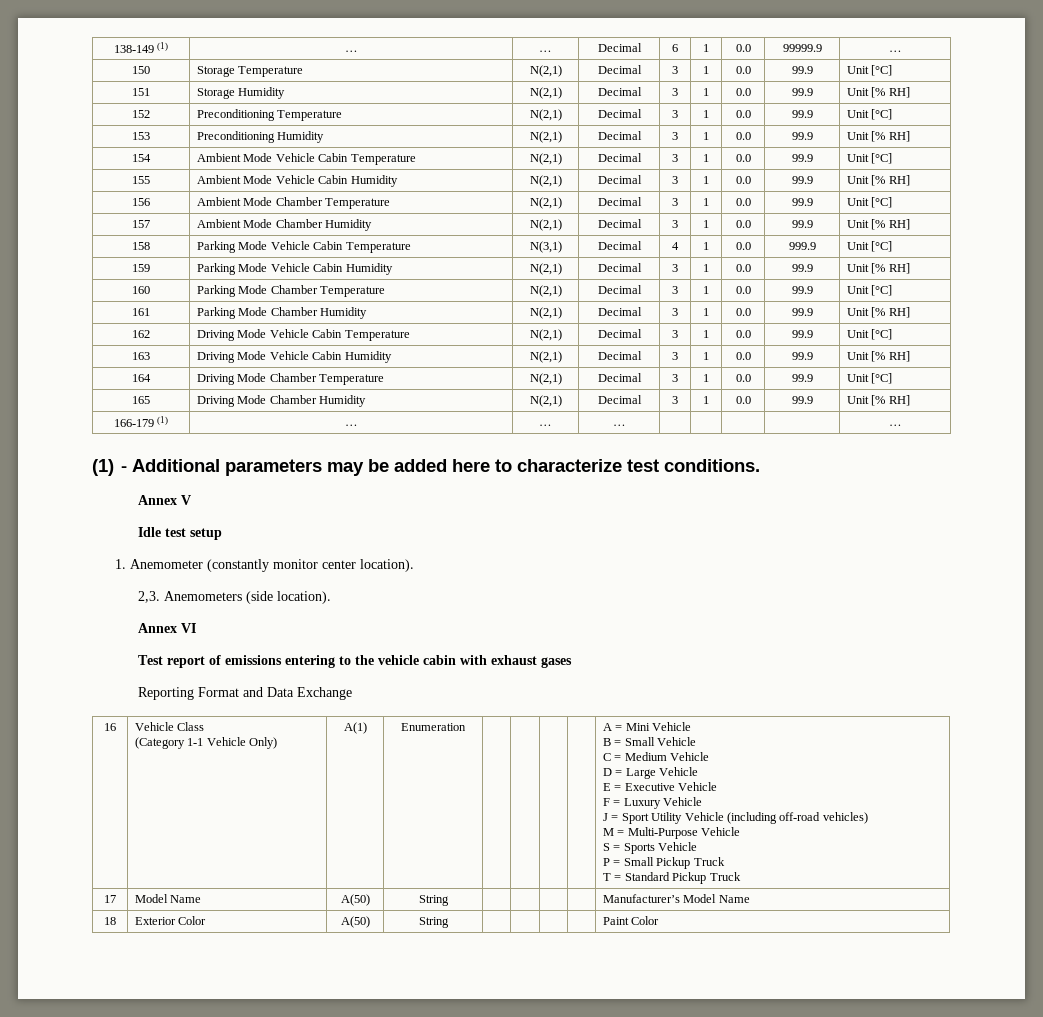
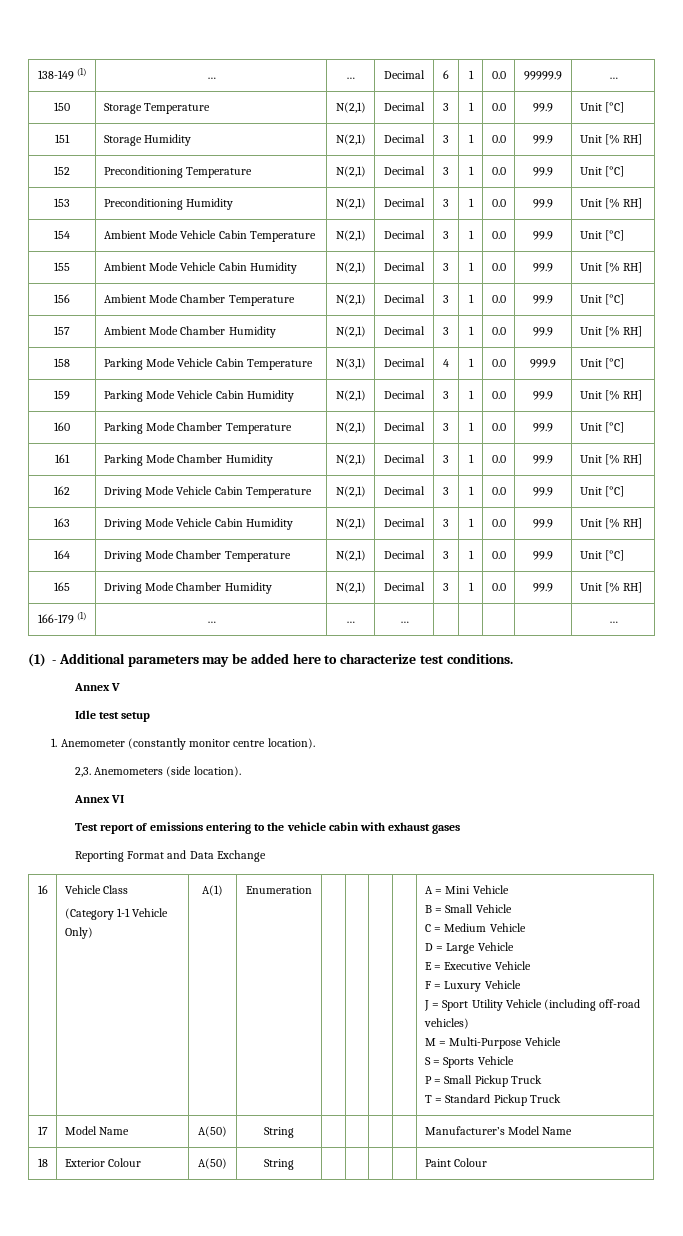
- 1. Anemometer (constantly monitor center location).
+ 1. Anemometer (constantly monitor centre location).
- 18 | Exterior Color | A(50) | String | | | | | Paint Color
+ 18 | Exterior Colour | A(50) | String | | | | | Paint Colour

